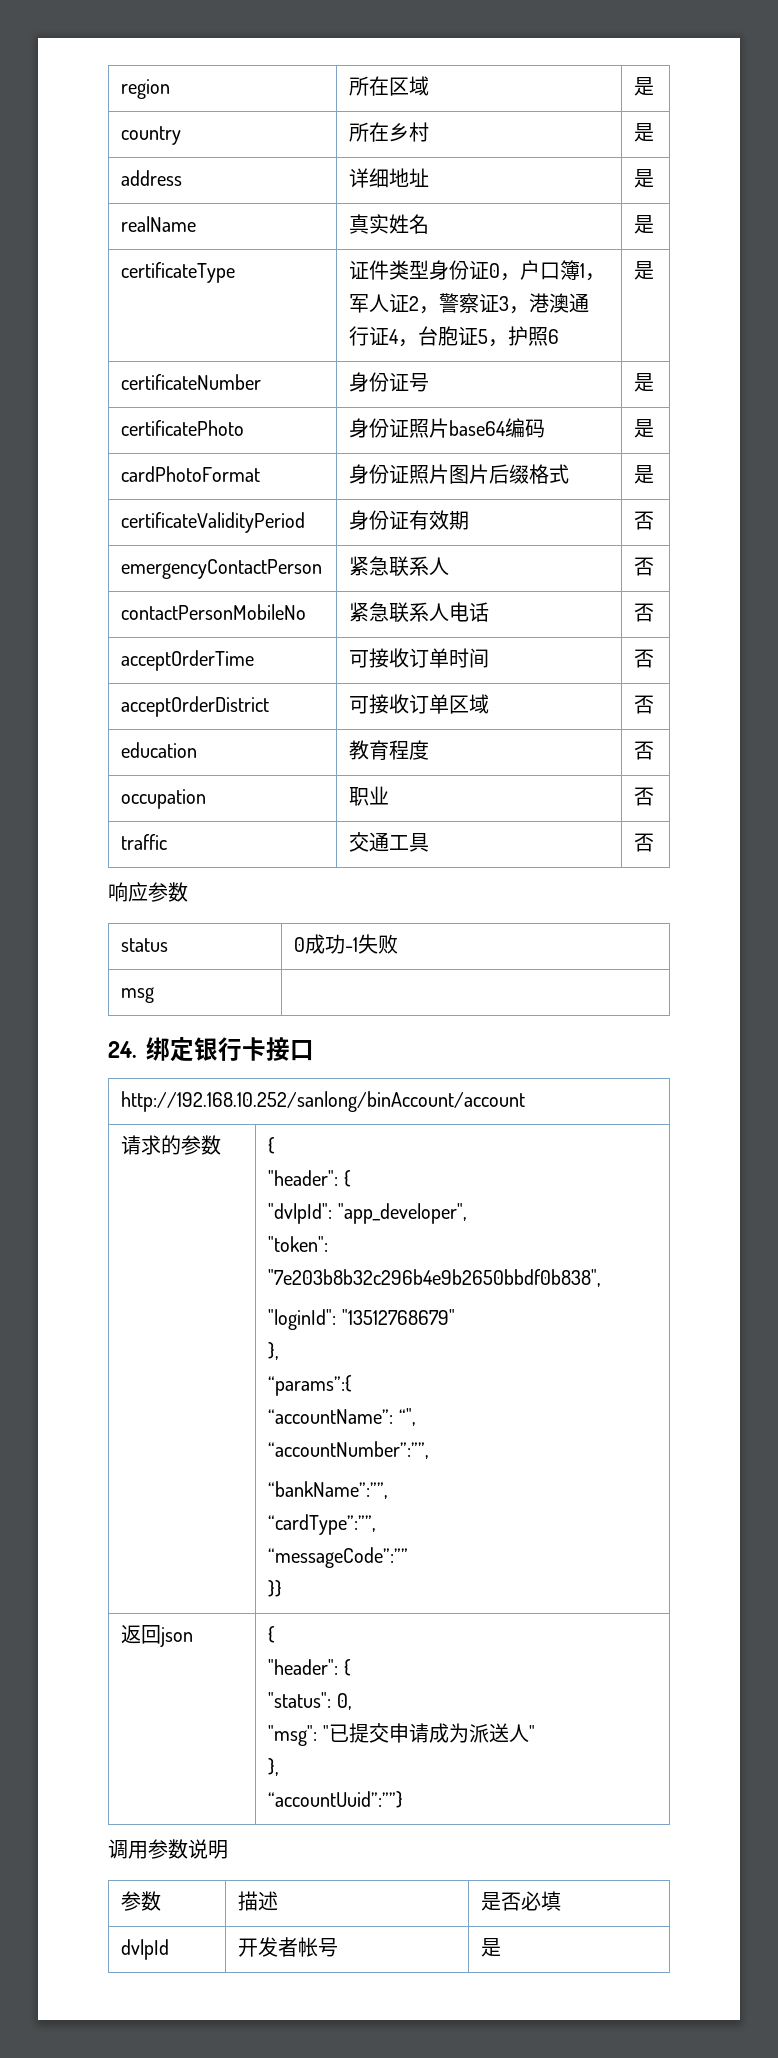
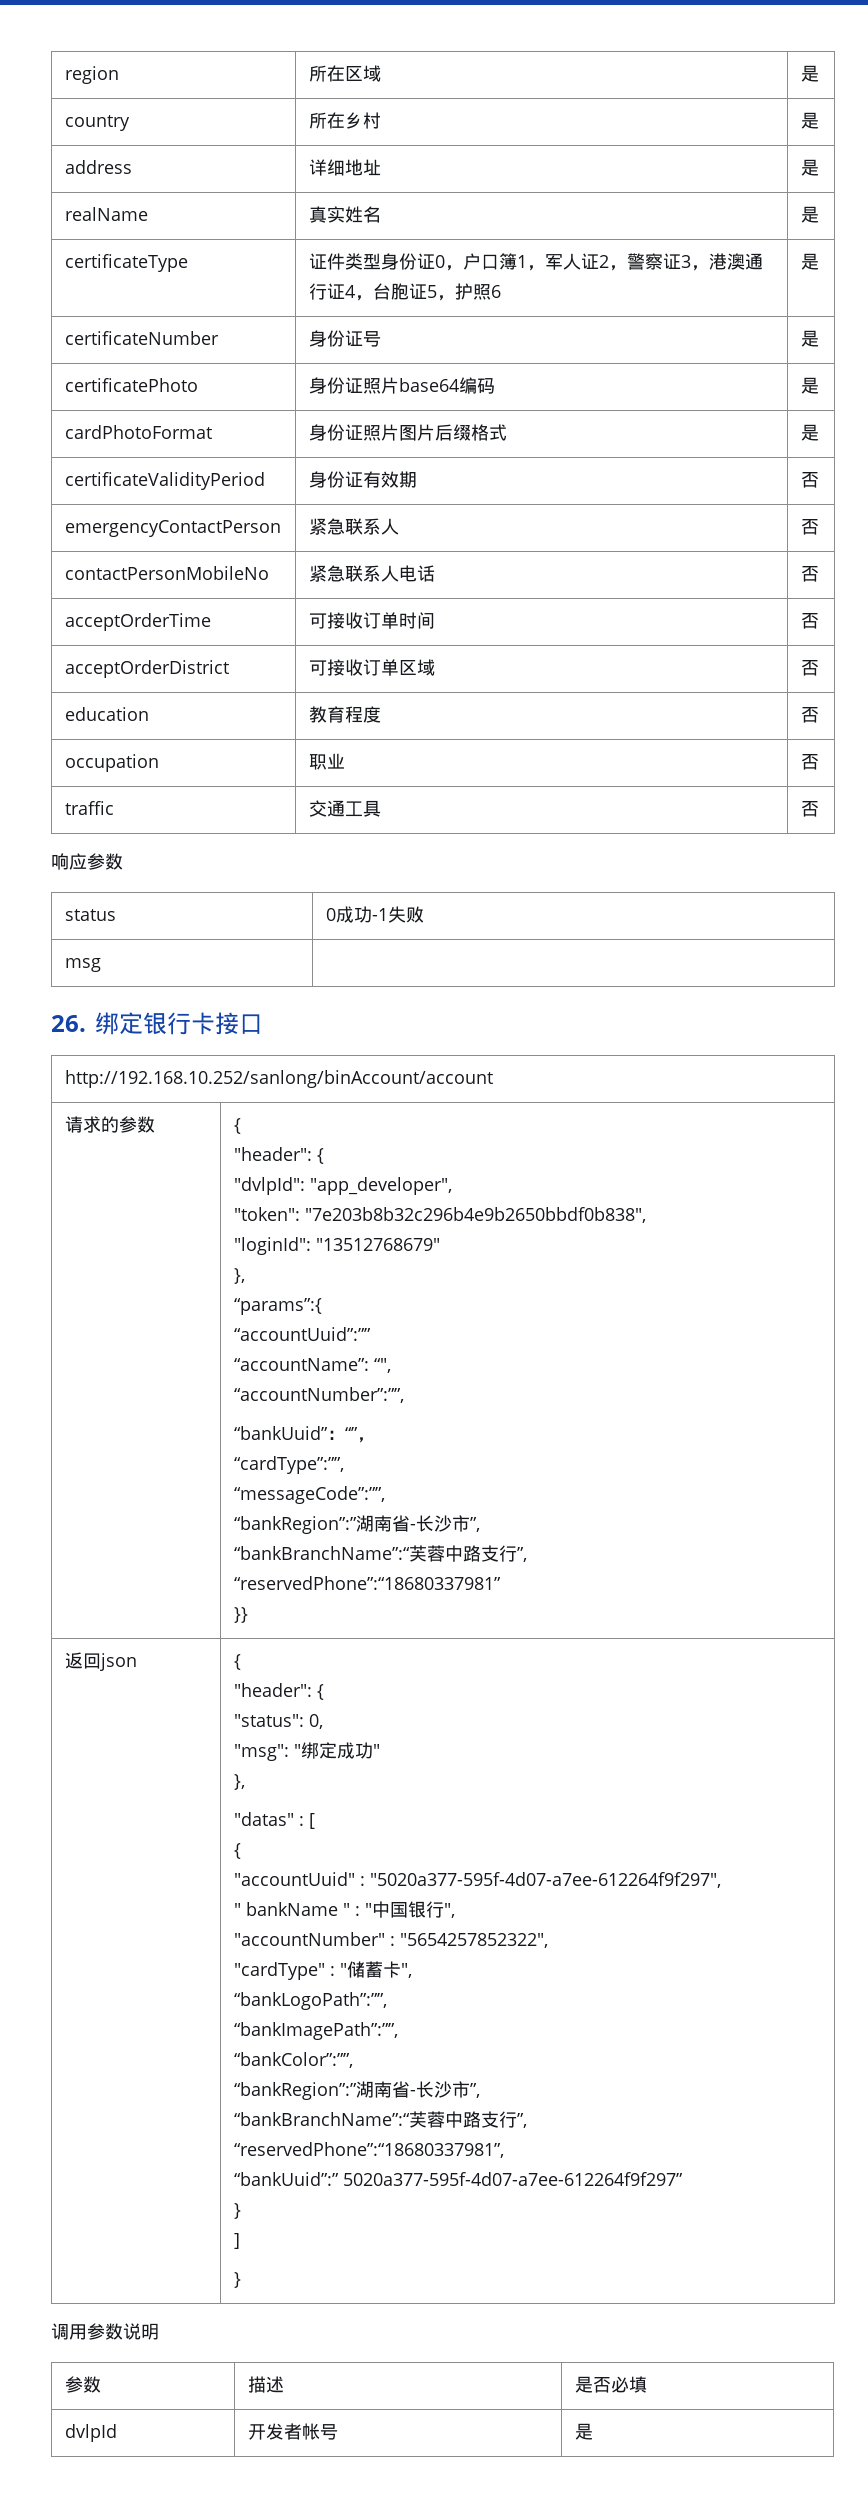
- 24.绑定银行卡接口
+ 26.绑定银行卡接口
  请求的参数 | {
  "header": {
  "dvlpId": "app_developer",
  "token": "7e203b8b32c296b4e9b2650bbdf0b838",
  "loginId": "13512768679"
  },
  “params”:{
+ “accountUuid”:””
  “accountName”: “",
  “accountNumber”:””,
- “bankName”:””,
+ “bankUuid”：“”，
  “cardType”:””,
- “messageCode”:””
+ “messageCode”:””,
+ “bankRegion”:”湖南省-长沙市”,
+ “bankBranchName”:“芙蓉中路支行”,
+ “reservedPhone”:“18680337981”
- "msg": "已提交申请成为派送人"
+ "msg": "绑定成功"
  },
- “accountUuid”:””}
+ "datas" : [
+ {
+ "accountUuid" : "5020a377-595f-4d07-a7ee-612264f9f297",
+ " bankName " : "中国银行",
+ "accountNumber" : "5654257852322",
+ "cardType" : "储蓄卡",
+ “bankLogoPath”:””,
+ “bankImagePath”:””,
+ “bankColor”:””,
+ “bankRegion”:”湖南省-长沙市”,
+ “bankBranchName”:“芙蓉中路支行”,
+ “reservedPhone”:“18680337981”,
+ “bankUuid”:” 5020a377-595f-4d07-a7ee-612264f9f297”
+ }
+ ]
+ }

